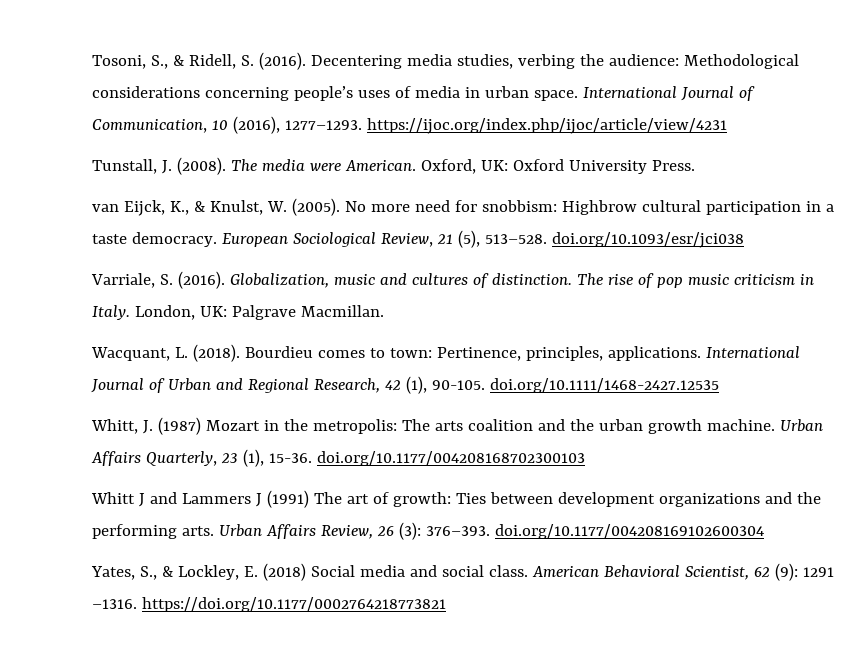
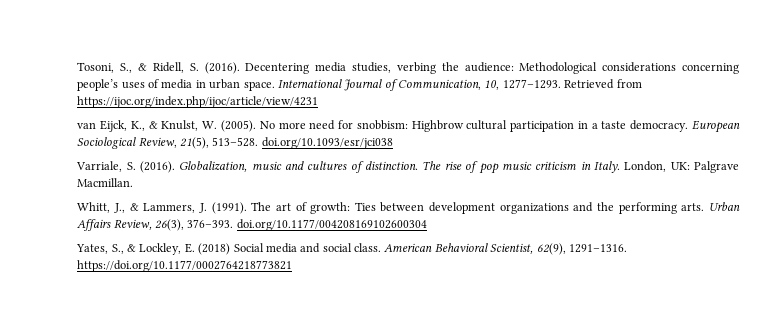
- International Journal of Communication, 10 (2016), 1277–1293. https://ijoc.org/index.php/ijoc/article/view/4231
- Tunstall, J. (2008). The media were American. Oxford, UK: Oxford University Press.
+ International Journal of Communication, 10, 1277–1293. Retrieved from https://ijoc.org/index.php/ijoc/article/view/4231
- European Sociological Review, 21 (5), 513–528. doi.org/10.1093/esr/jci038
+ European Sociological Review, 21(5), 513–528. doi.org/10.1093/esr/jci038
- Wacquant, L. (2018). Bourdieu comes to town: Pertinence, principles, applications. International Journal of Urban and Regional Research, 42 (1), 90-105. doi.org/10.1111/1468-2427.12535
- Whitt, J. (1987) Mozart in the metropolis: The arts coalition and the urban growth machine. Urban Affairs Quarterly, 23 (1), 15-36. doi.org/10.1177/004208168702300103
- Whitt J and Lammers J (1991) The art of growth: Ties between development organizations and the performing arts. Urban Affairs Review, 26 (3): 376–393. doi.org/10.1177/004208169102600304
+ Whitt, J., & Lammers, J. (1991). The art of growth: Ties between development organizations and the performing arts. Urban Affairs Review, 26(3), 376–393. doi.org/10.1177/004208169102600304
- American Behavioral Scientist, 62 (9): 1291 –1316. https://doi.org/10.1177/0002764218773821
+ American Behavioral Scientist, 62(9), 1291–1316. https://doi.org/10.1177/0002764218773821

